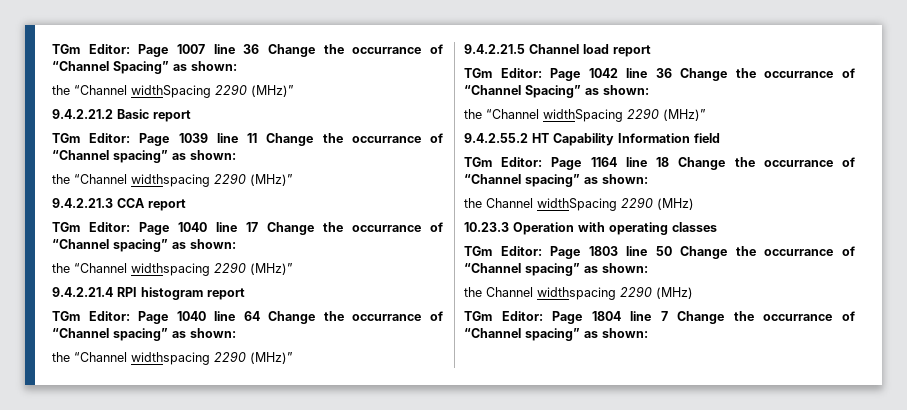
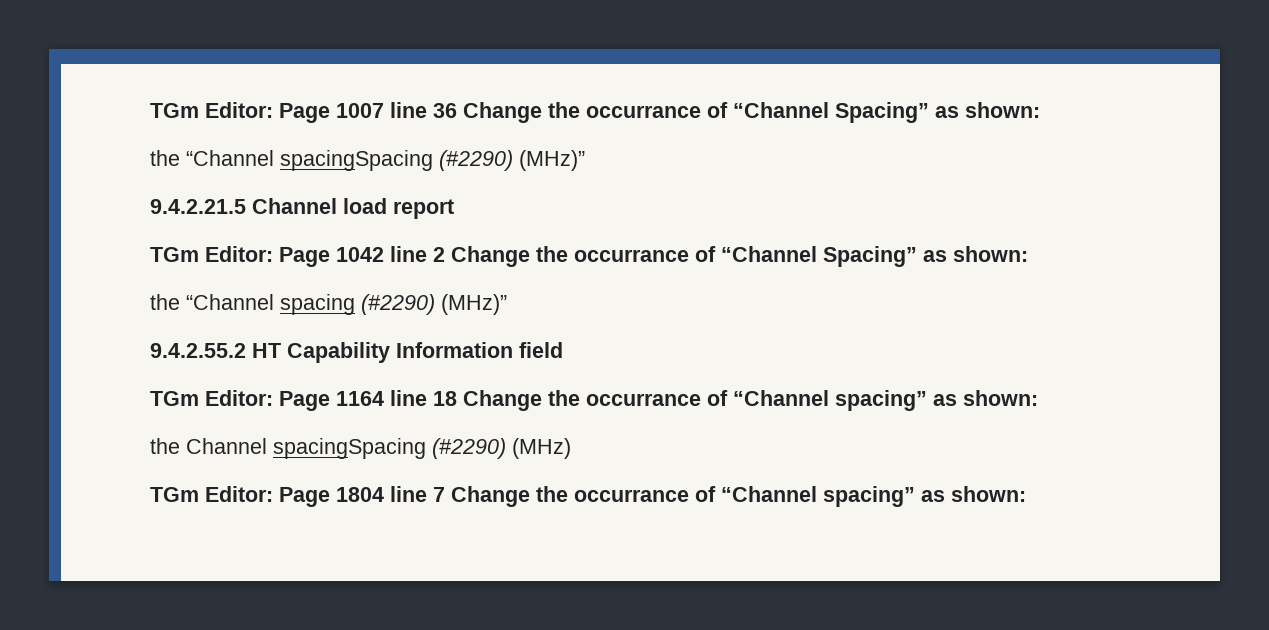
  TGm Editor: Page 1007 line 36 Change the occurrance of “Channel Spacing” as shown:
- the “Channel widthSpacing 2290 (MHz)”
- 9.4.2.21.2 Basic report
- TGm Editor: Page 1039 line 11 Change the occurrance of “Channel spacing” as shown:
- the “Channel widthspacing 2290 (MHz)”
- 9.4.2.21.3 CCA report
- TGm Editor: Page 1040 line 17 Change the occurrance of “Channel spacing” as shown:
- the “Channel widthspacing 2290 (MHz)”
- 9.4.2.21.4 RPI histogram report
- TGm Editor: Page 1040 line 64 Change the occurrance of “Channel spacing” as shown:
- the “Channel widthspacing 2290 (MHz)”
+ the “Channel spacingSpacing (#2290) (MHz)”
- TGm Editor: Page 1042 line 36 Change the occurrance of “Channel Spacing” as shown:
- the “Channel widthSpacing 2290 (MHz)”
+ TGm Editor: Page 1042 line 2 Change the occurrance of “Channel Spacing” as shown:
+ the “Channel spacing (#2290) (MHz)”
- the Channel widthSpacing 2290 (MHz)
- 10.23.3 Operation with operating classes
- TGm Editor: Page 1803 line 50 Change the occurrance of “Channel spacing” as shown:
- the Channel widthspacing 2290 (MHz)
+ the Channel spacingSpacing (#2290) (MHz)

